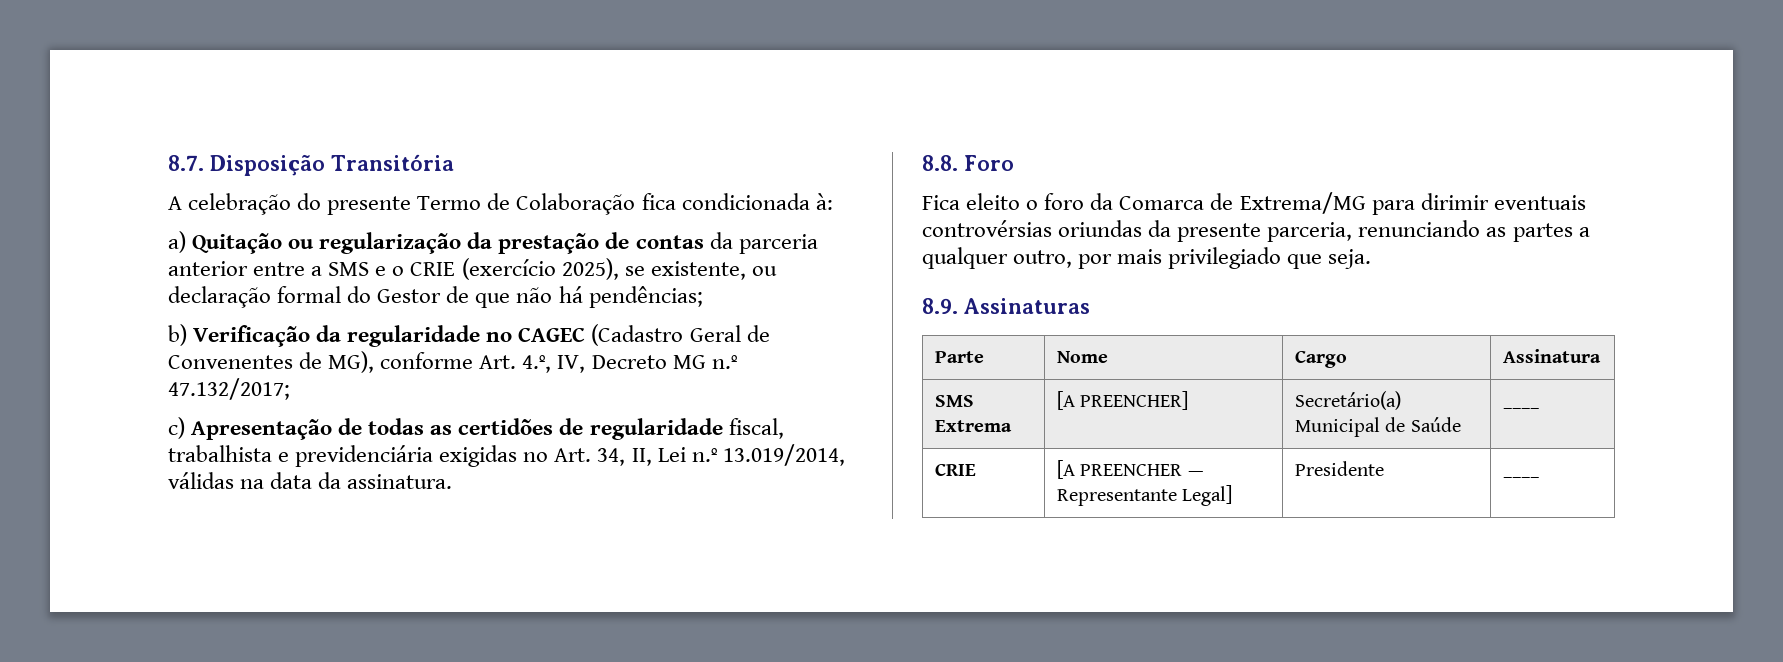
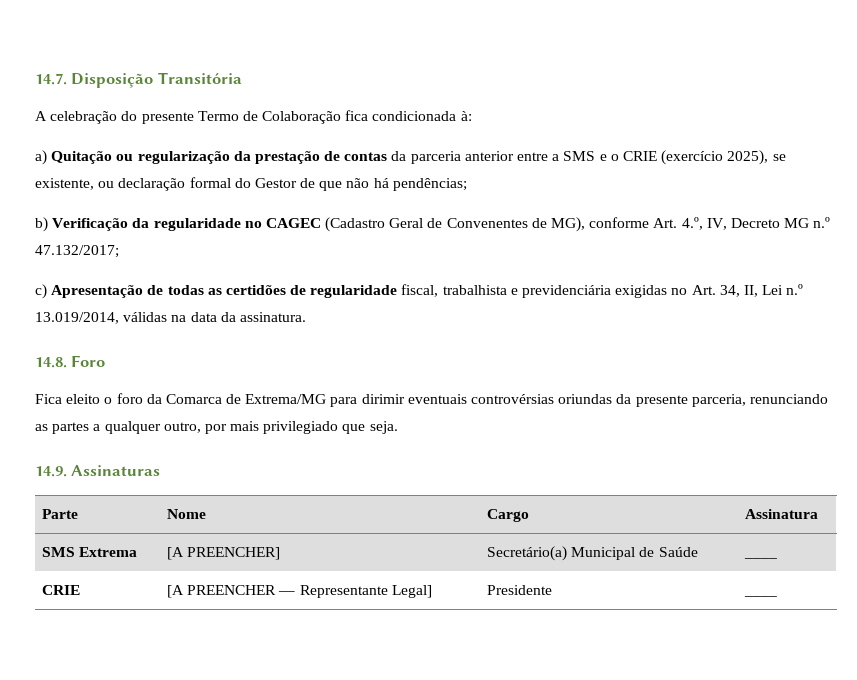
- 8.7. Disposição Transitória
+ 14.7. Disposição Transitória
- 8.8. Foro
+ 14.8. Foro
- 8.9. Assinaturas
+ 14.9. Assinaturas

